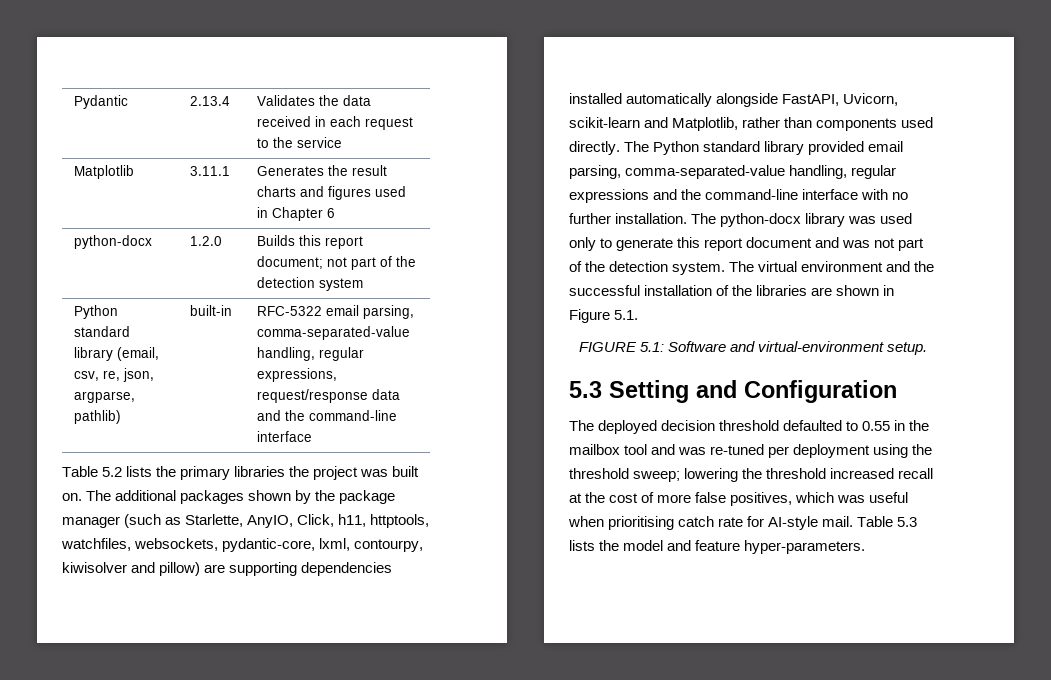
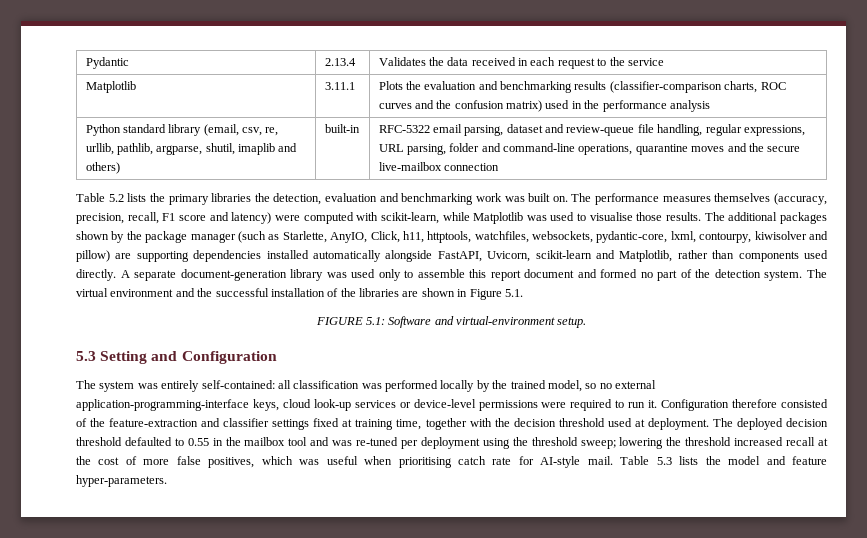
- Matplotlib | 3.11.1 | Generates the result charts and figures used in Chapter 6
- python-docx | 1.2.0 | Builds this report document; not part of the detection system
+ Matplotlib | 3.11.1 | Plots the evaluation and benchmarking results (classifier-comparison charts, ROC curves and the confusion matrix) used in the performance analysis
- Python standard library (email, csv, re, json, argparse, pathlib) | built-in | RFC-5322 email parsing, comma-separated-value handling, regular expressions, request/response data and the command-line interface
+ Python standard library (email, csv, re, urllib, pathlib, argparse, shutil, imaplib and others) | built-in | RFC-5322 email parsing, dataset and review-queue file handling, regular expressions, URL parsing, folder and command-line operations, quarantine moves and the secure live-mailbox connection
- Table 5.2 lists the primary libraries the project was built on.
+ Table 5.2 lists the primary libraries the detection, evaluation and benchmarking work was built on. The performance measures themselves (accuracy, precision, recall, F1 score and latency) were computed with scikit-learn, while Matplotlib was used to visualise those results.
- The Python standard library provided email parsing, comma-separated-value handling, regular expressions and the command-line interface with no further installation. The python-docx library was used only to generate this report document and was not part of the detection system.
+ A separate document-generation library was used only to assemble this report document and formed no part of the detection system.
- The deployed decision threshold defaulted to 0.55 in the mailbox tool and was re-tuned per deployment using the threshold sweep; lowering the threshold increased recall at the cost of more false positives, which was useful when prioritising catch rate for AI-style mail.
+ The system was entirely self-contained: all classification was performed locally by the trained model, so no external application-programming-interface keys, cloud look-up services or device-level permissions were required to run it. Configuration therefore consisted of the feature-extraction and classifier settings fixed at training time, together with the decision threshold used at deployment. The deployed decision threshold defaulted to 0.55 in the mailbox tool and was re-tuned per deployment using the threshold sweep; lowering the threshold increased recall at the cost of more false positives, which was useful when prioritising catch rate for AI-style mail.

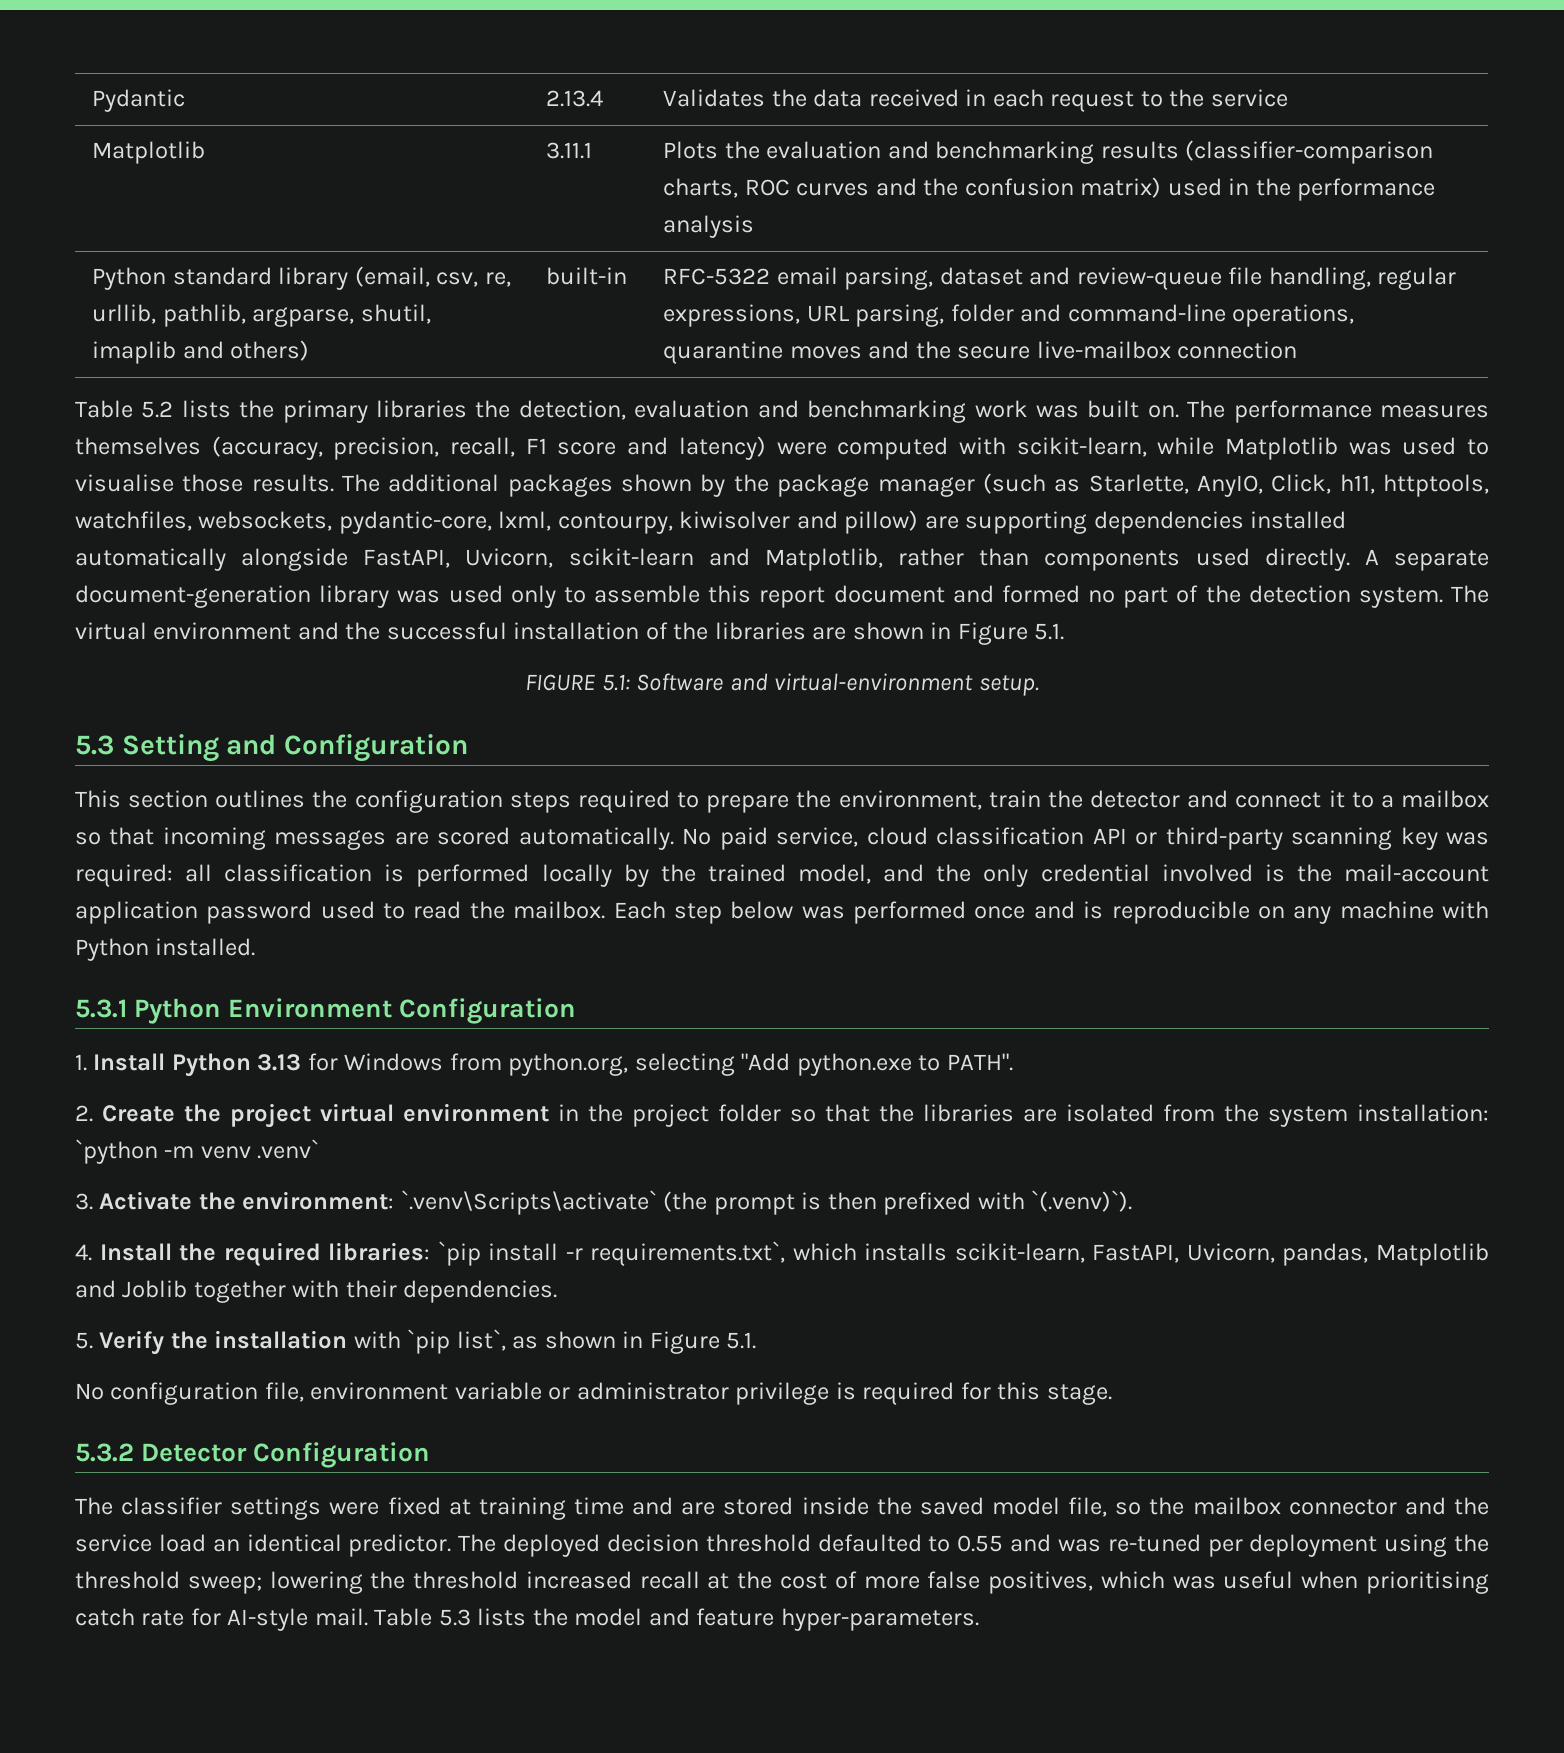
- The system was entirely self-contained: all classification was performed locally by the trained model, so no external application-programming-interface keys, cloud look-up services or device-level permissions were required to run it. Configuration therefore consisted of the feature-extraction and classifier settings fixed at training time, together with the decision threshold used at deployment.
+ This section outlines the configuration steps required to prepare the environment, train the detector and connect it to a mailbox so that incoming messages are scored automatically. No paid service, cloud classification API or third-party scanning key was required: all classification is performed locally by the trained model, and the only credential involved is the mail-account application password used to read the mailbox. Each step below was performed once and is reproducible on any machine with Python installed.
+ 5.3.1 Python Environment Configuration
+ 1. Install Python 3.13 for Windows from python.org, selecting "Add python.exe to PATH".
+ 2. Create the project virtual environment in the project folder so that the libraries are isolated from the system installation: `python -m venv .venv`
+ 3. Activate the environment: `.venv\Scripts\activate` (the prompt is then prefixed with `(.venv)`).
+ 4. Install the required libraries: `pip install -r requirements.txt`, which installs scikit-learn, FastAPI, Uvicorn, pandas, Matplotlib and Joblib together with their dependencies.
+ 5. Verify the installation with `pip list`, as shown in Figure 5.1.
+ No configuration file, environment variable or administrator privilege is required for this stage.
+ 5.3.2 Detector Configuration
+ The classifier settings were fixed at training time and are stored inside the saved model file, so the mailbox connector and the service load an identical predictor.
- The deployed decision threshold defaulted to 0.55 in the mailbox tool and was re-tuned per deployment using the threshold sweep; lowering the threshold increased recall at the cost of more false positives, which was useful when prioritising catch rate for AI-style mail.
+ The deployed decision threshold defaulted to 0.55 and was re-tuned per deployment using the threshold sweep; lowering the threshold increased recall at the cost of more false positives, which was useful when prioritising catch rate for AI-style mail.

